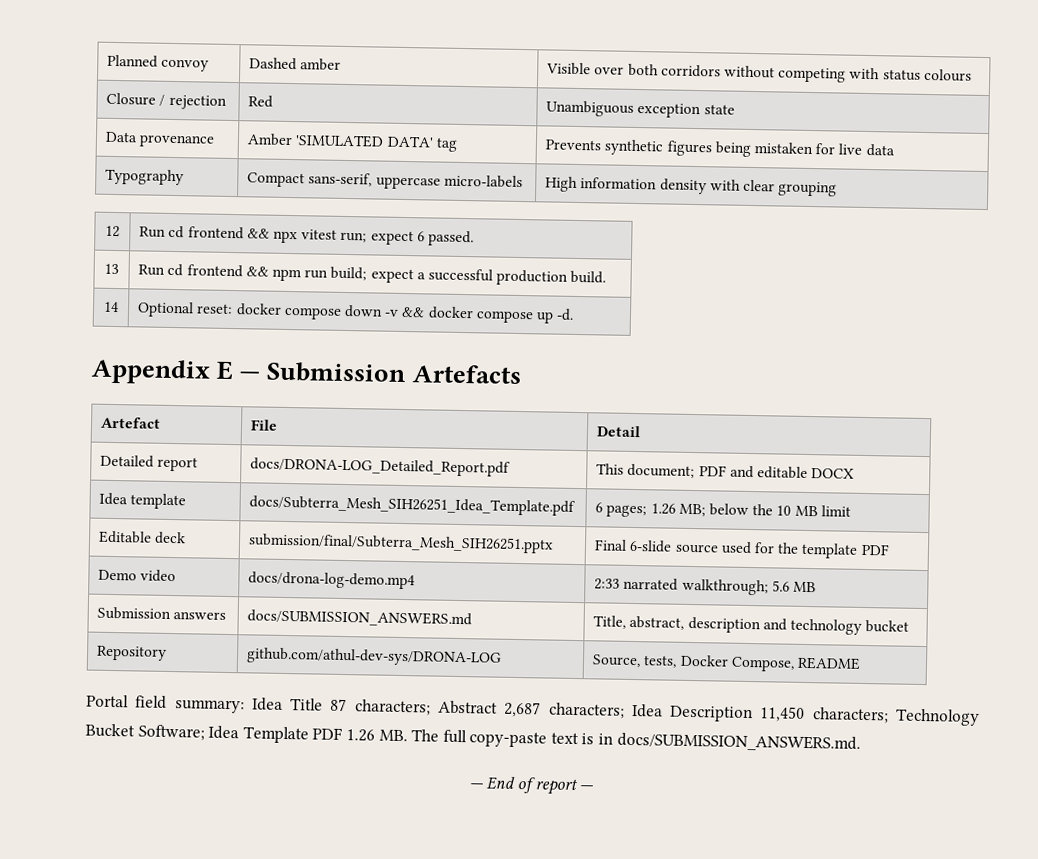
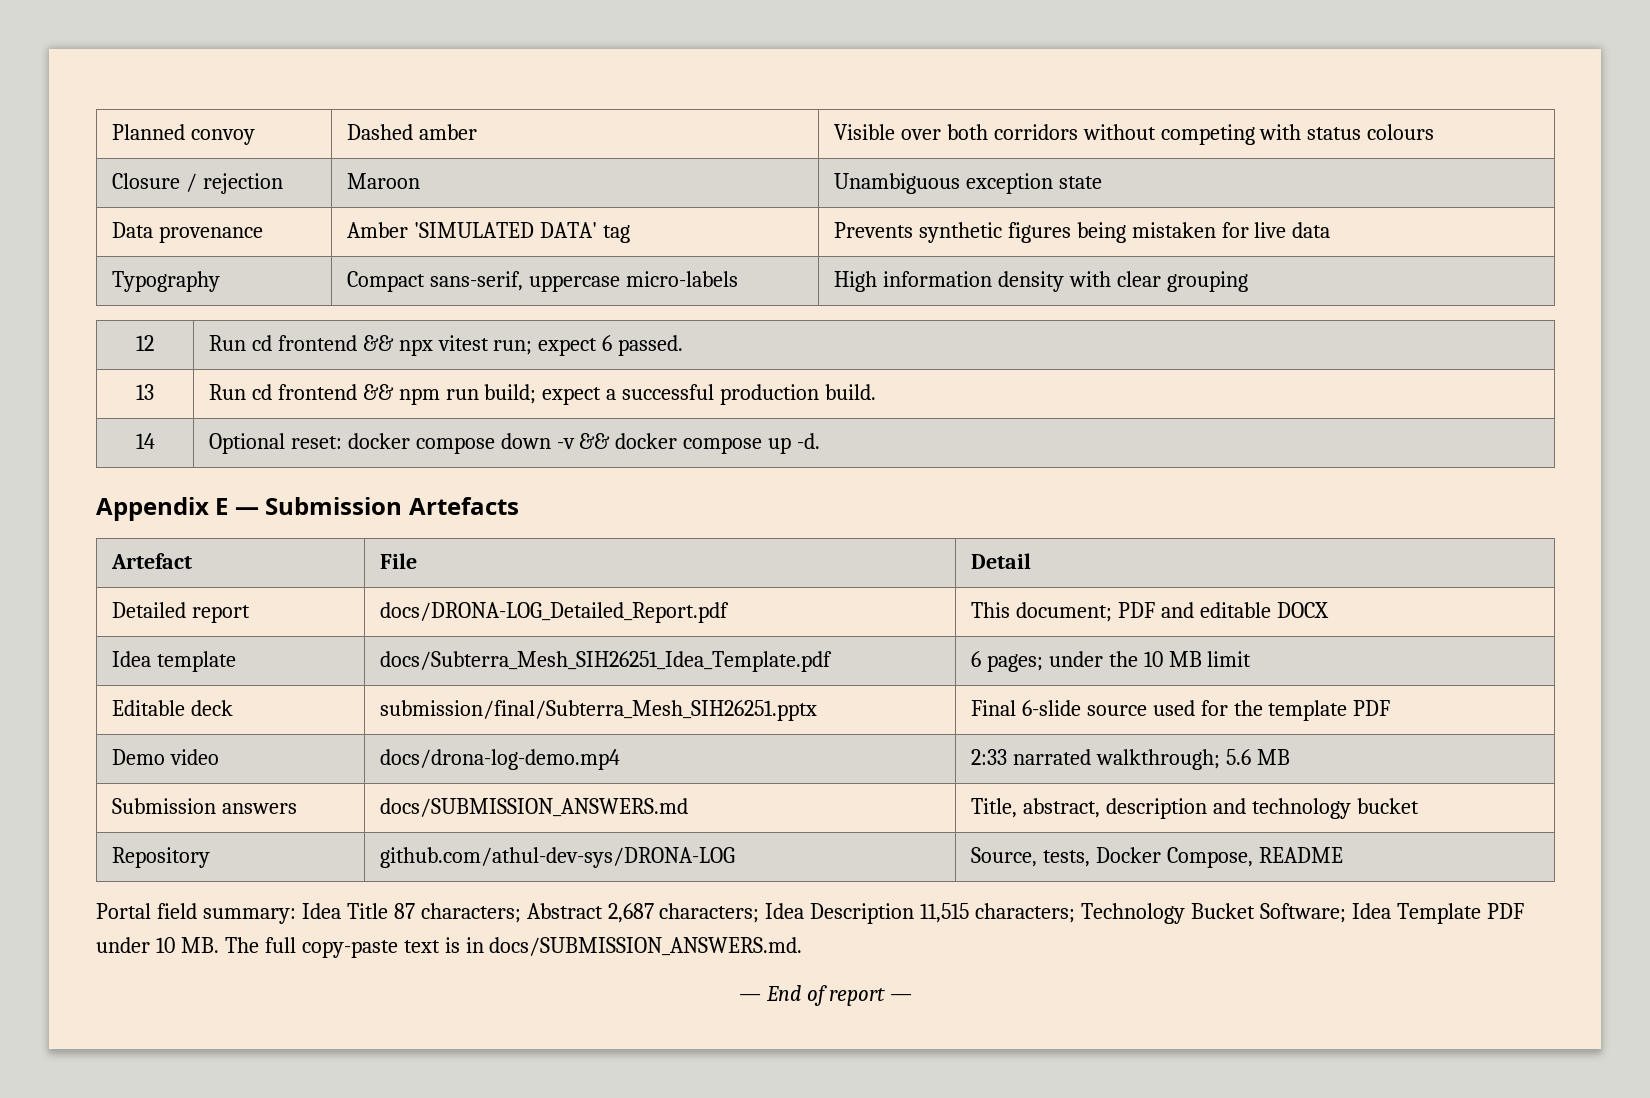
- Closure / rejection | Red | Unambiguous exception state
+ Closure / rejection | Maroon | Unambiguous exception state
- Idea template | docs/Subterra_Mesh_SIH26251_Idea_Template.pdf | 6 pages; 1.26 MB; below the 10 MB limit
+ Idea template | docs/Subterra_Mesh_SIH26251_Idea_Template.pdf | 6 pages; under the 10 MB limit
- Portal field summary: Idea Title 87 characters; Abstract 2,687 characters; Idea Description 11,450 characters; Technology Bucket Software; Idea Template PDF 1.26 MB. The full copy-paste text is in docs/SUBMISSION_ANSWERS.md.
+ Portal field summary: Idea Title 87 characters; Abstract 2,687 characters; Idea Description 11,515 characters; Technology Bucket Software; Idea Template PDF under 10 MB. The full copy-paste text is in docs/SUBMISSION_ANSWERS.md.

